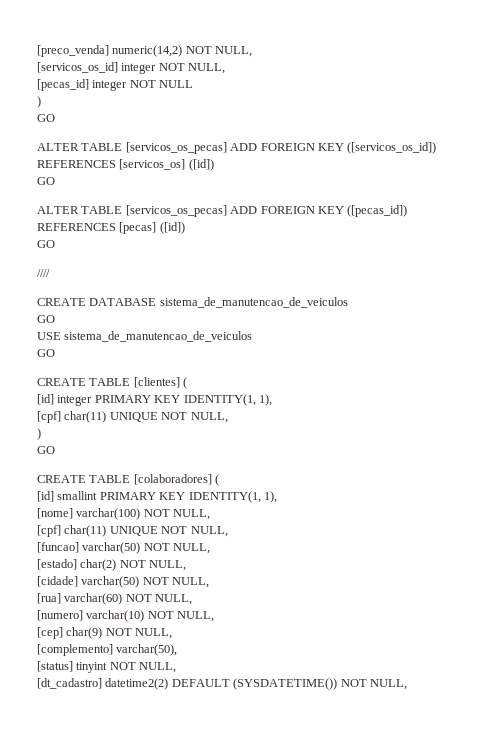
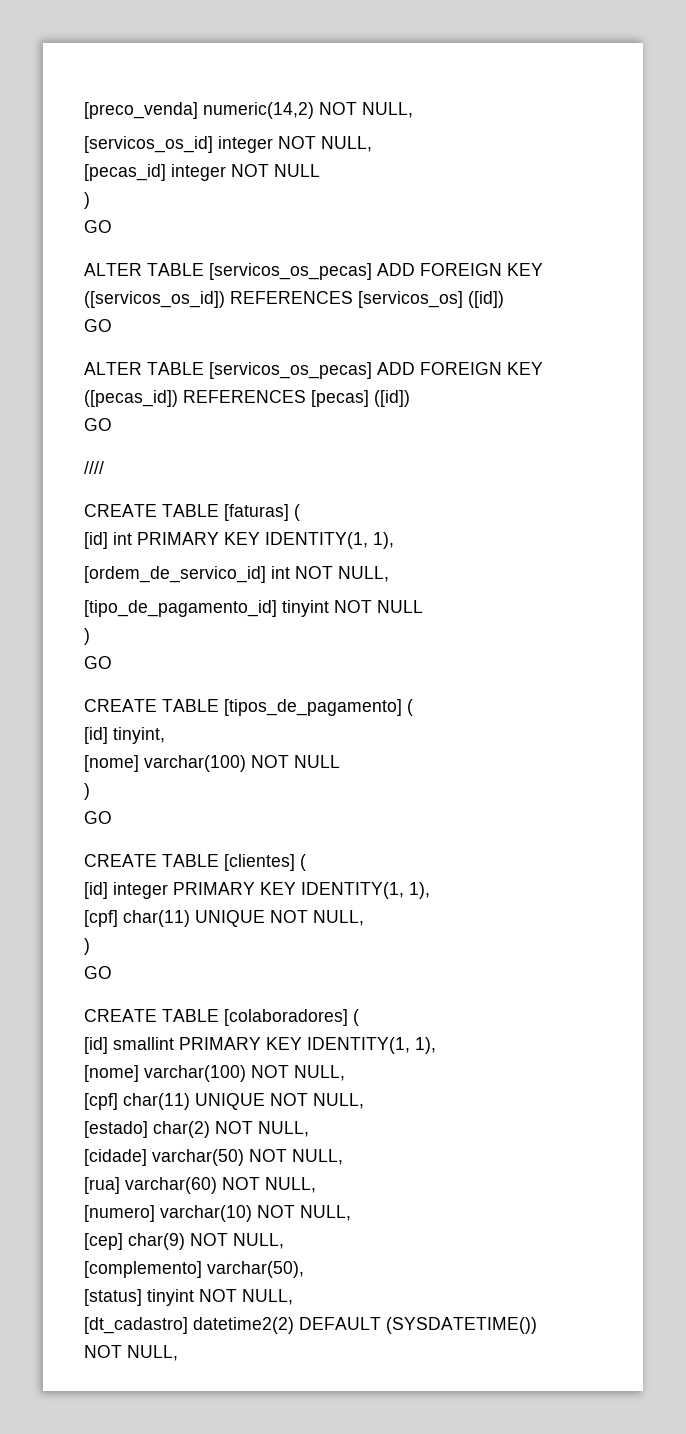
- CREATE DATABASE sistema_de_manutencao_de_veiculos
+ CREATE TABLE [faturas] (
+ [id] int PRIMARY KEY IDENTITY(1, 1),
+ [ordem_de_servico_id] int NOT NULL,
+ [tipo_de_pagamento_id] tinyint NOT NULL
+ )
  GO
- USE sistema_de_manutencao_de_veiculos
+ CREATE TABLE [tipos_de_pagamento] (
+ [id] tinyint,
+ [nome] varchar(100) NOT NULL
+ )
- [funcao] varchar(50) NOT NULL,

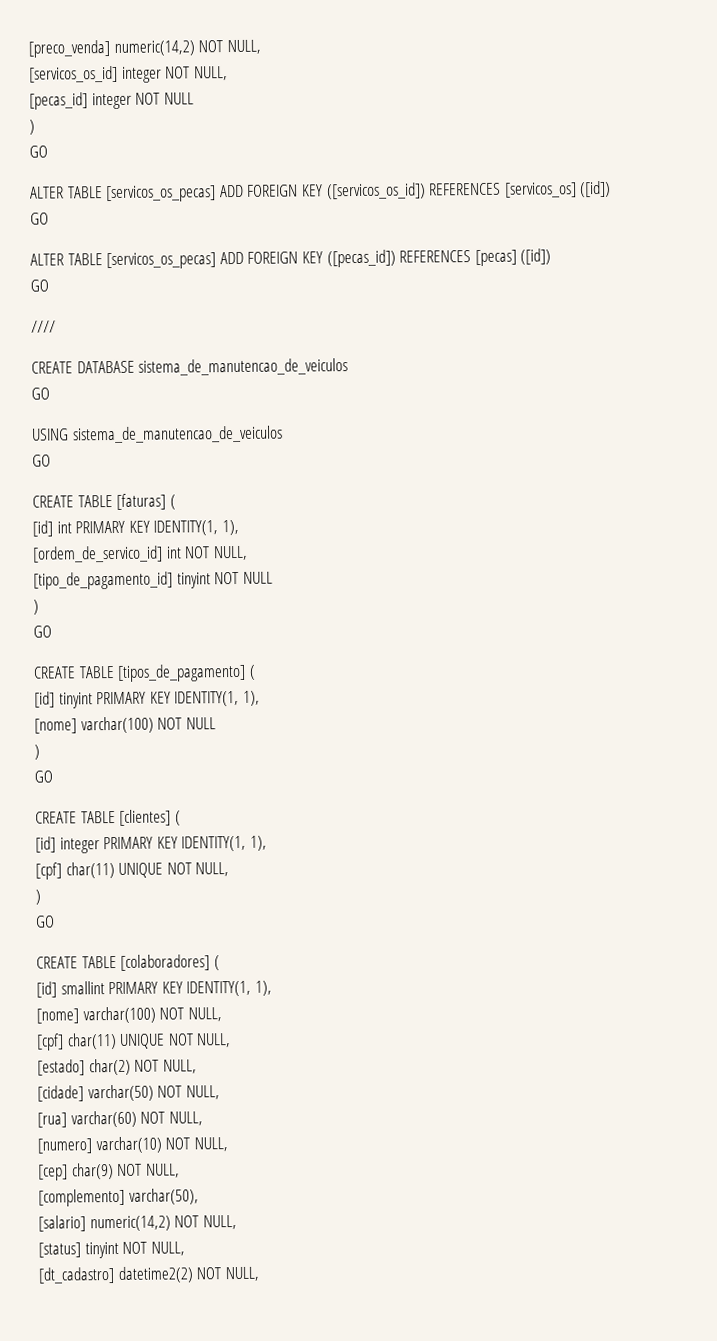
+ CREATE DATABASE sistema_de_manutencao_de_veiculos
+ GO
+ USING sistema_de_manutencao_de_veiculos
+ GO
- [id] tinyint,
+ [id] tinyint PRIMARY KEY IDENTITY(1, 1),
+ [salario] numeric(14,2) NOT NULL,
- [dt_cadastro] datetime2(2) DEFAULT (SYSDATETIME()) NOT NULL,
+ [dt_cadastro] datetime2(2) NOT NULL,

